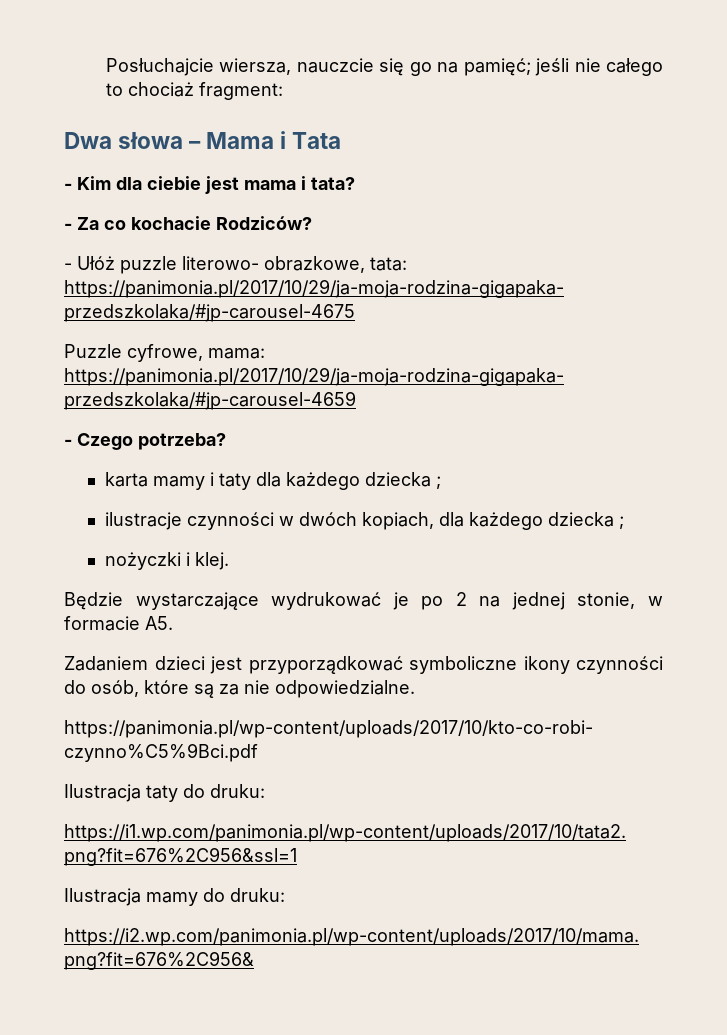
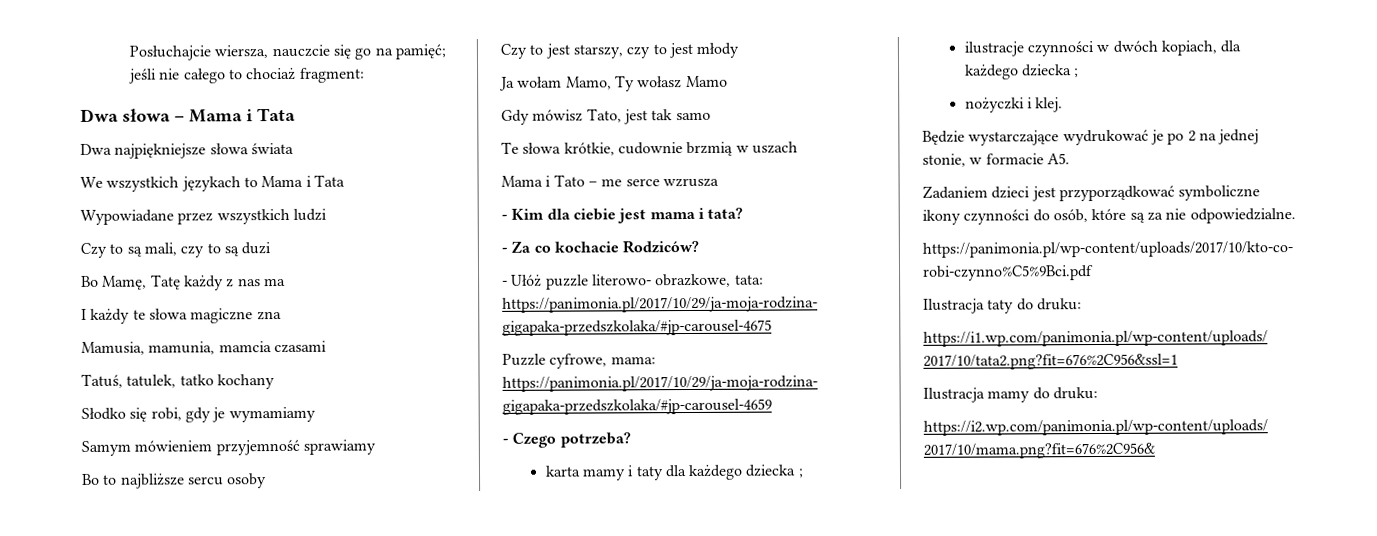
+ Dwa najpiękniejsze słowa świata
+ We wszystkich językach to Mama i Tata
+ Wypowiadane przez wszystkich ludzi
+ Czy to są mali, czy to są duzi
+ Bo Mamę, Tatę każdy z nas ma
+ I każdy te słowa magiczne zna
+ Mamusia, mamunia, mamcia czasami
+ Tatuś, tatulek, tatko kochany
+ Słodko się robi, gdy je wymamiamy
+ Samym mówieniem przyjemność sprawiamy
+ Bo to najbliższe sercu osoby
+ Czy to jest starszy, czy to jest młody
+ Ja wołam Mamo, Ty wołasz Mamo
+ Gdy mówisz Tato, jest tak samo
+ Te słowa krótkie, cudownie brzmią w uszach
+ Mama i Tato – me serce wzrusza

